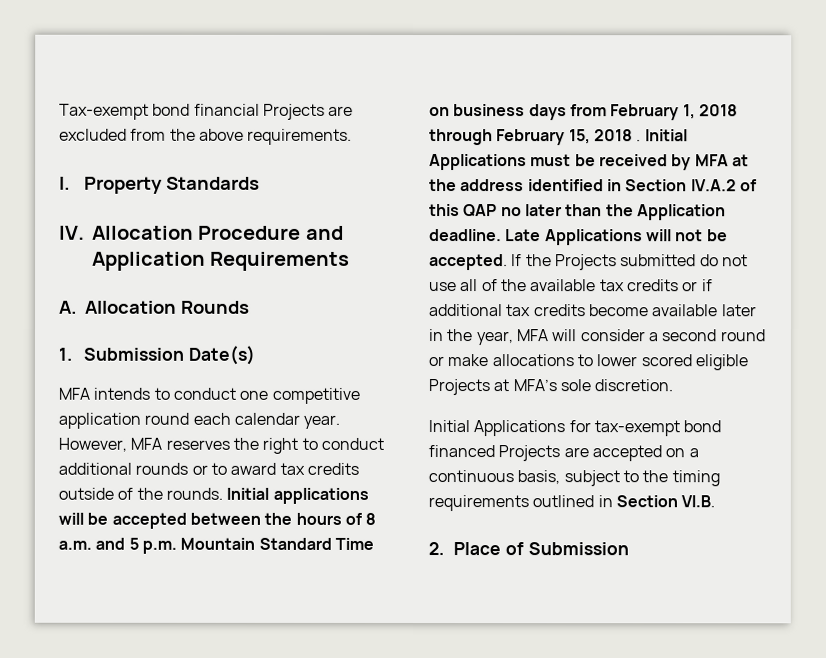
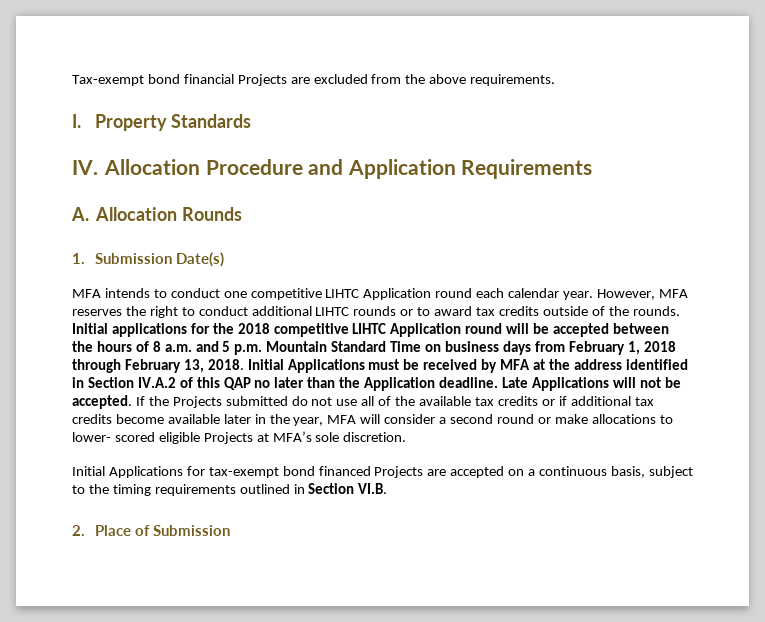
- MFA intends to conduct one competitive application round each calendar year.
+ MFA intends to conduct one competitive LIHTC Application round each calendar year.
- However, MFA reserves the right to conduct additional rounds or to award tax credits outside of the rounds.
+ However, MFA reserves the right to conduct additional LIHTC rounds or to award tax credits outside of the rounds.
- Initial applications will be accepted between the hours of 8 a.m. and 5 p.m. Mountain Standard Time on business days from February 1, 2018 through February 15, 2018 .
+ Initial applications for the 2018 competitive LIHTC Application round will be accepted between the hours of 8 a.m. and 5 p.m. Mountain Standard Time on business days from February 1, 2018 through February 13, 2018.
- If the Projects submitted do not use all of the available tax credits or if additional tax credits become available later in the year, MFA will consider a second round or make allocations to lower scored eligible Projects at MFA’s sole discretion.
+ If the Projects submitted do not use all of the available tax credits or if additional tax credits become available later in the year, MFA will consider a second round or make allocations to lower- scored eligible Projects at MFA’s sole discretion.

